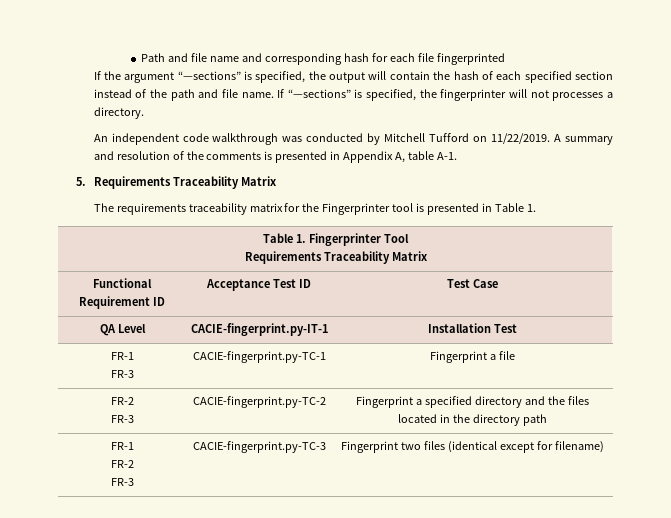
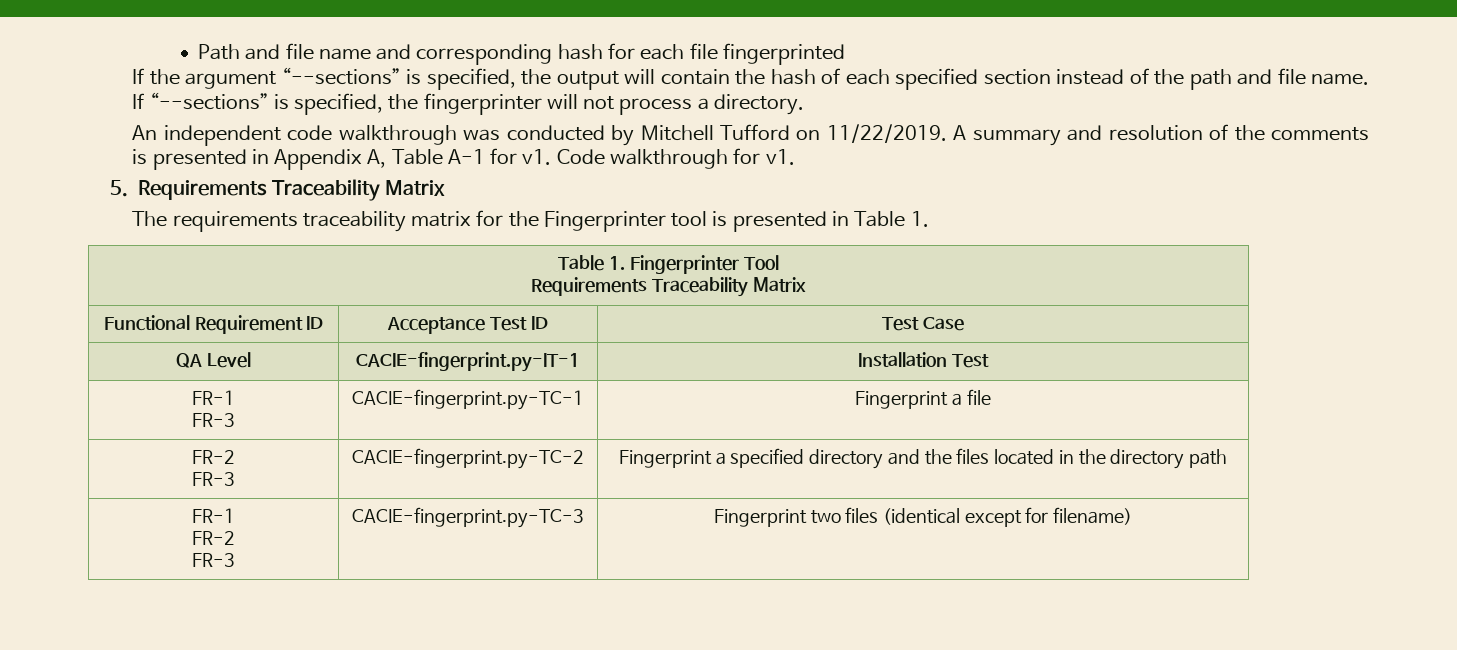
- If the argument “—sections” is specified, the output will contain the hash of each specified section instead of the path and file name.
+ If the argument “--sections” is specified, the output will contain the hash of each specified section instead of the path and file name.
- If “—sections” is specified, the fingerprinter will not processes a directory.
+ If “--sections” is specified, the fingerprinter will not process a directory.
- A summary and resolution of the comments is presented in Appendix A, table A-1.
+ A summary and resolution of the comments is presented in Appendix A, Table A-1 for v1. Code walkthrough for v1.

